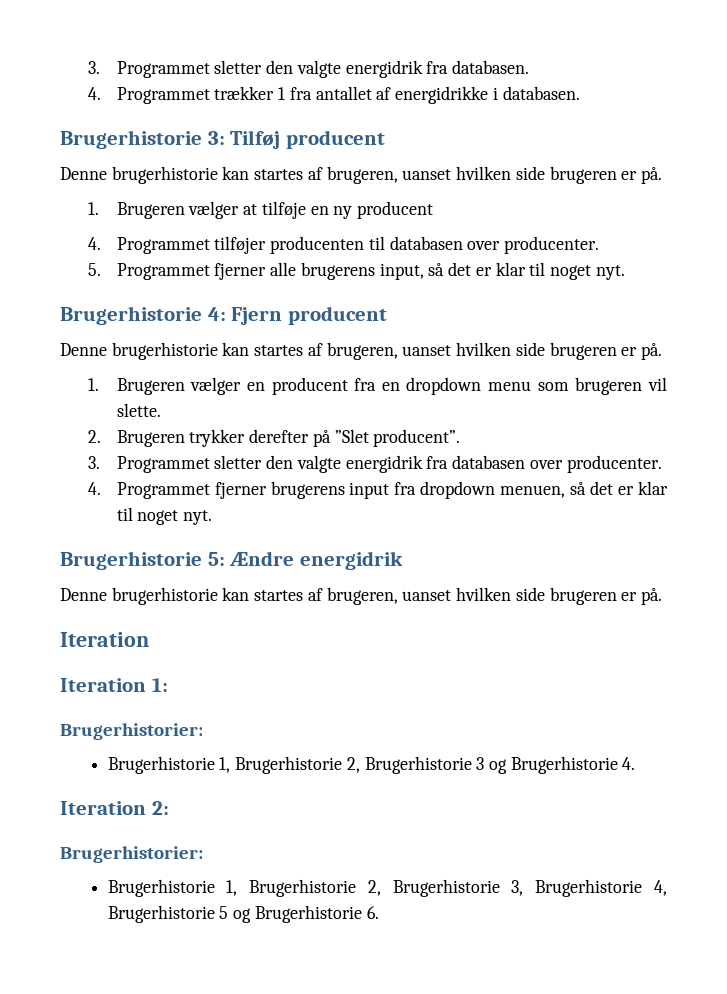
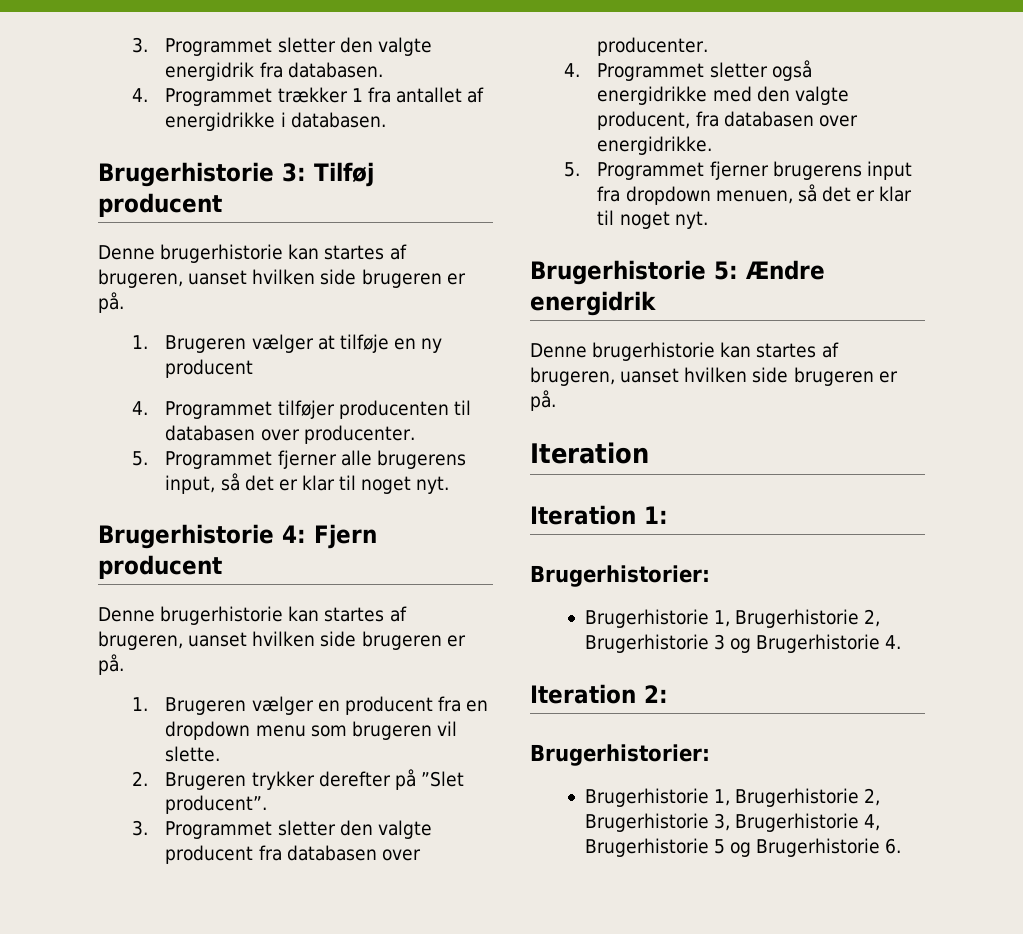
- 3. Programmet sletter den valgte energidrik fra databasen over producenter.
+ 3. Programmet sletter den valgte producent fra databasen over producenter.
- 4. Programmet fjerner brugerens input fra dropdown menuen, så det er klar til noget nyt.
+ 4. Programmet sletter også energidrikke med den valgte producent, fra databasen over energidrikke.
+ 5. Programmet fjerner brugerens input fra dropdown menuen, så det er klar til noget nyt.

